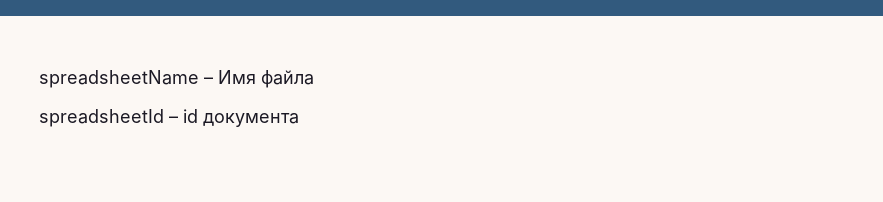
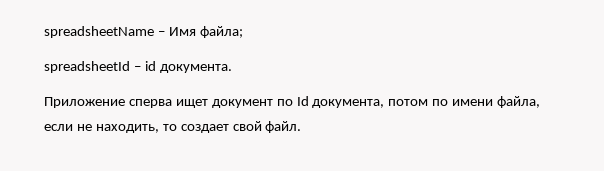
- spreadsheetName – Имя файла
+ spreadsheetName – Имя файла;
- spreadsheetId – id документа
+ spreadsheetId – id документа.
+ Приложение сперва ищет документ по Id документа, потом по имени файла, если не находить, то создает свой файл.

